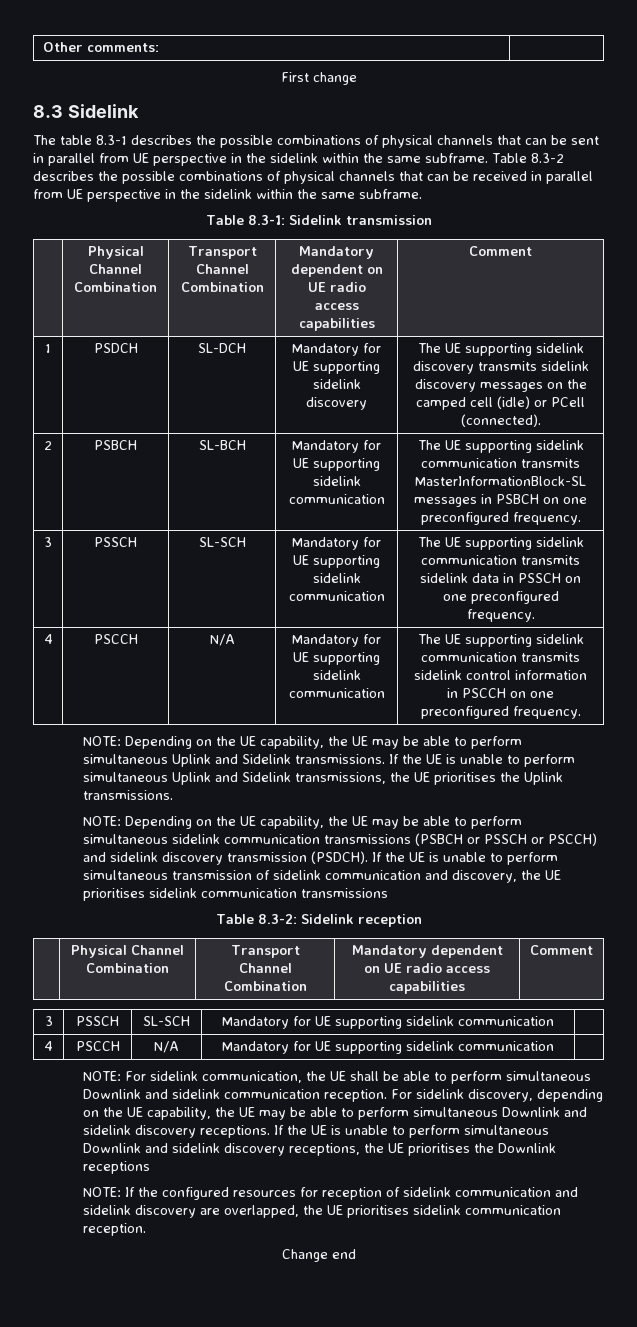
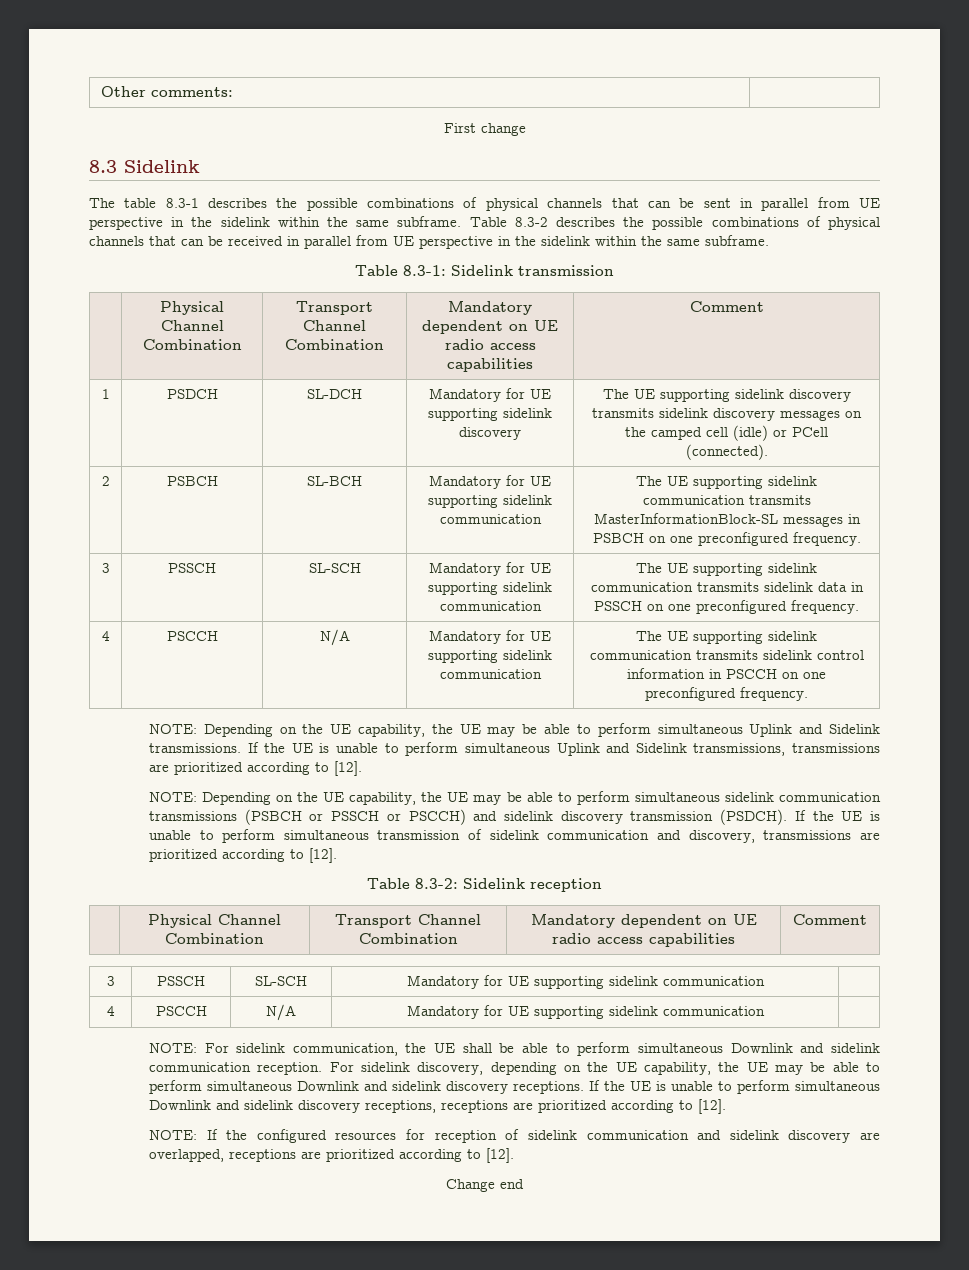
- If the UE is unable to perform simultaneous Uplink and Sidelink transmissions, the UE prioritises the Uplink transmissions.
+ If the UE is unable to perform simultaneous Uplink and Sidelink transmissions, transmissions are prioritized according to [12].
- If the UE is unable to perform simultaneous transmission of sidelink communication and discovery, the UE prioritises sidelink communication transmissions
+ If the UE is unable to perform simultaneous transmission of sidelink communication and discovery, transmissions are prioritized according to [12].
- If the UE is unable to perform simultaneous Downlink and sidelink discovery receptions, the UE prioritises the Downlink receptions
+ If the UE is unable to perform simultaneous Downlink and sidelink discovery receptions, receptions are prioritized according to [12].
- NOTE: If the configured resources for reception of sidelink communication and sidelink discovery are overlapped, the UE prioritises sidelink communication reception.
+ NOTE: If the configured resources for reception of sidelink communication and sidelink discovery are overlapped, receptions are prioritized according to [12].

